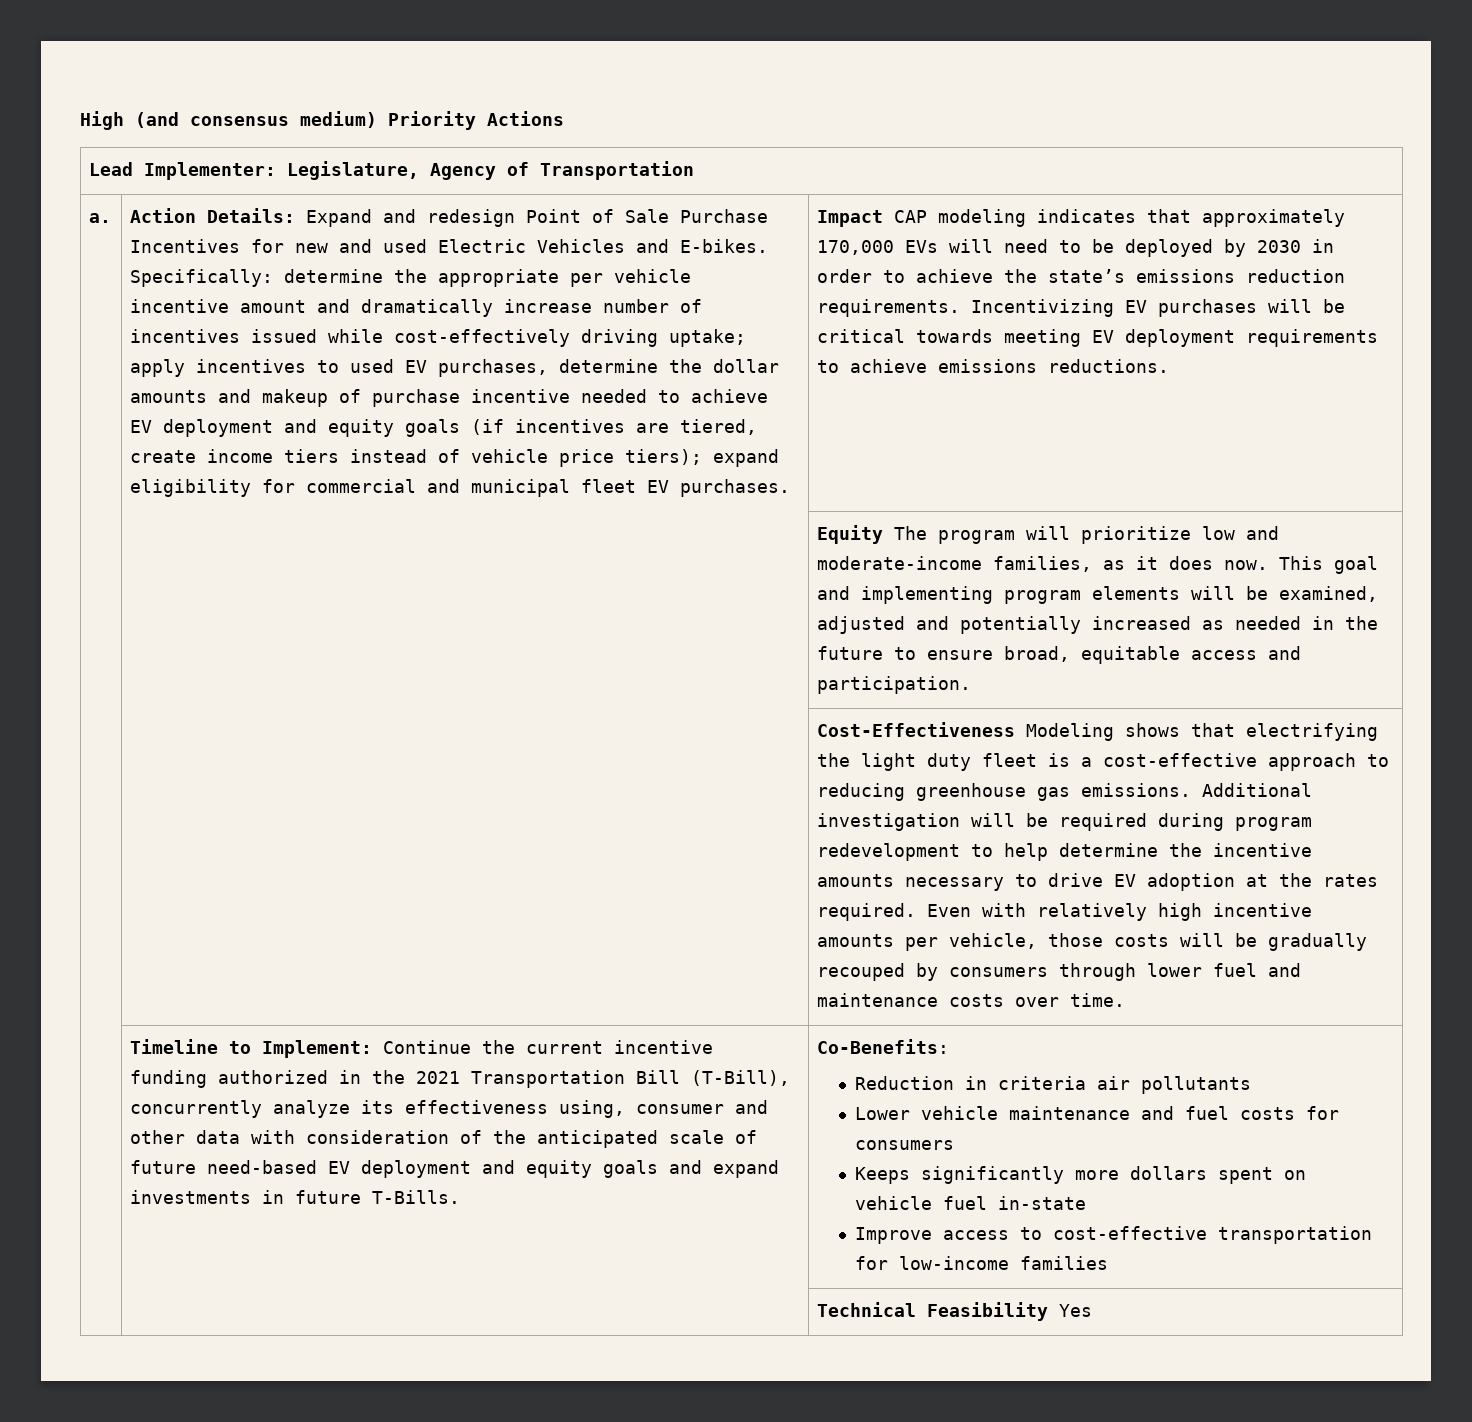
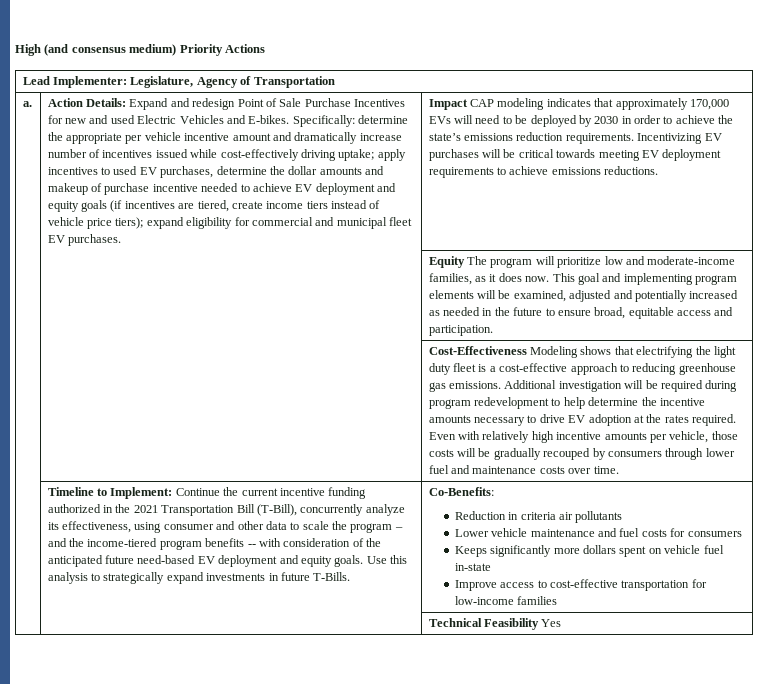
- Timeline to Implement: Continue the current incentive funding authorized in the 2021 Transportation Bill (T-Bill), concurrently analyze its effectiveness using, consumer and other data with consideration of the anticipated scale of future need-based EV deployment and equity goals and expand investments in future T-Bills.
+ Timeline to Implement: Continue the current incentive funding authorized in the 2021 Transportation Bill (T-Bill), concurrently analyze its effectiveness, using consumer and other data to scale the program – and the income-tiered program benefits -- with consideration of the anticipated future need-based EV deployment and equity goals. Use this analysis to strategically expand investments in future T-Bills.

